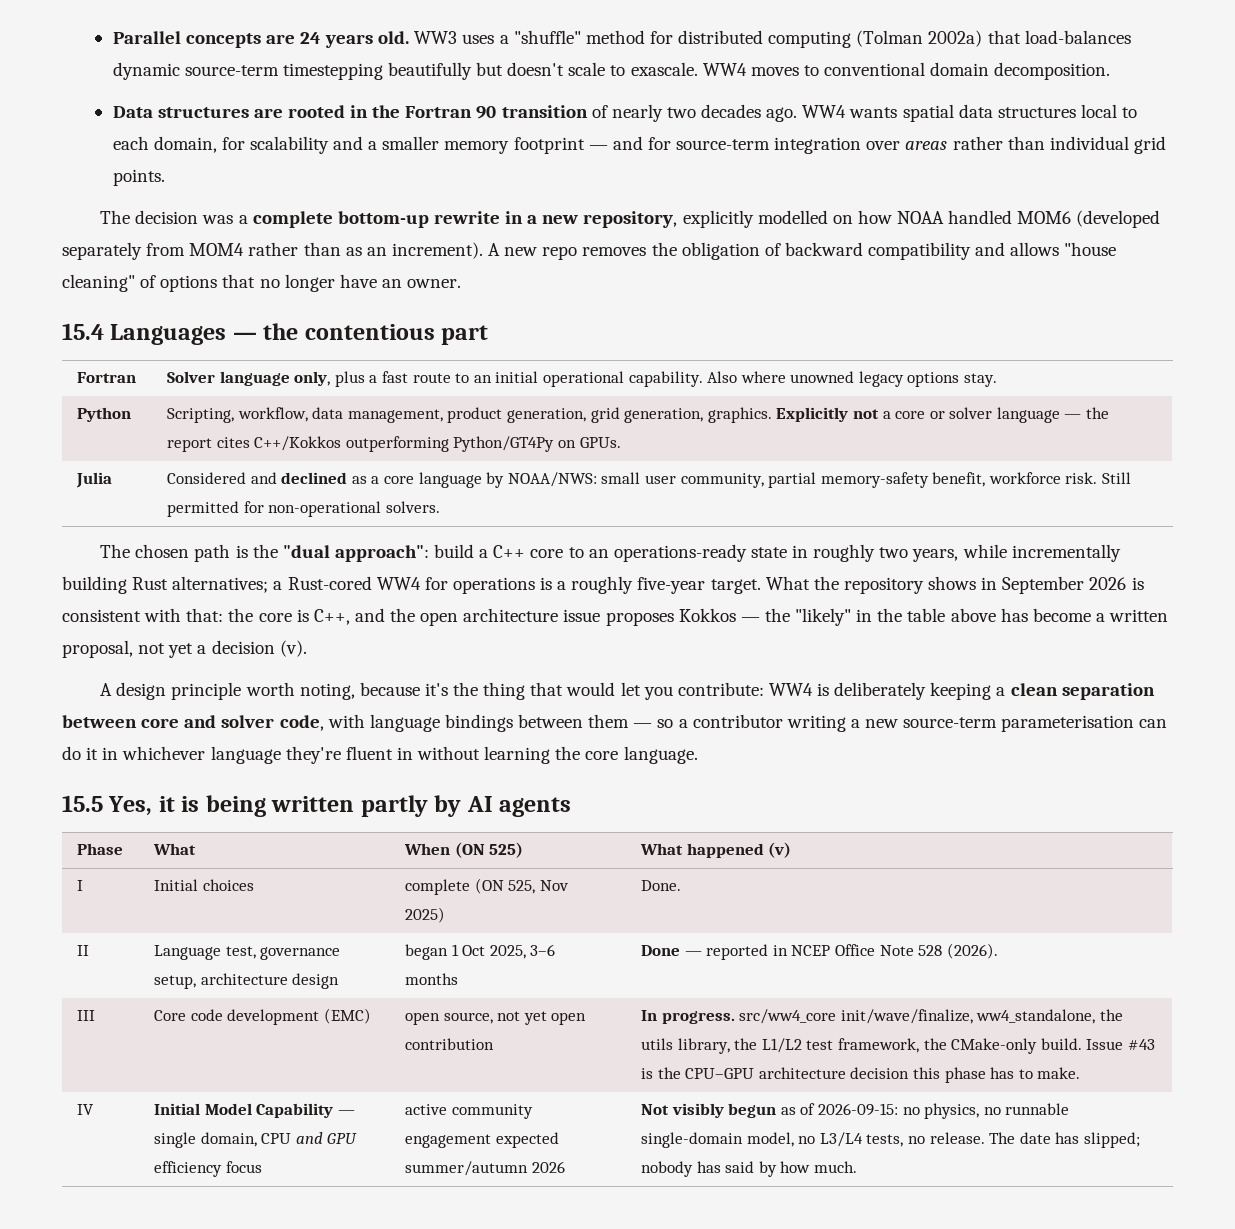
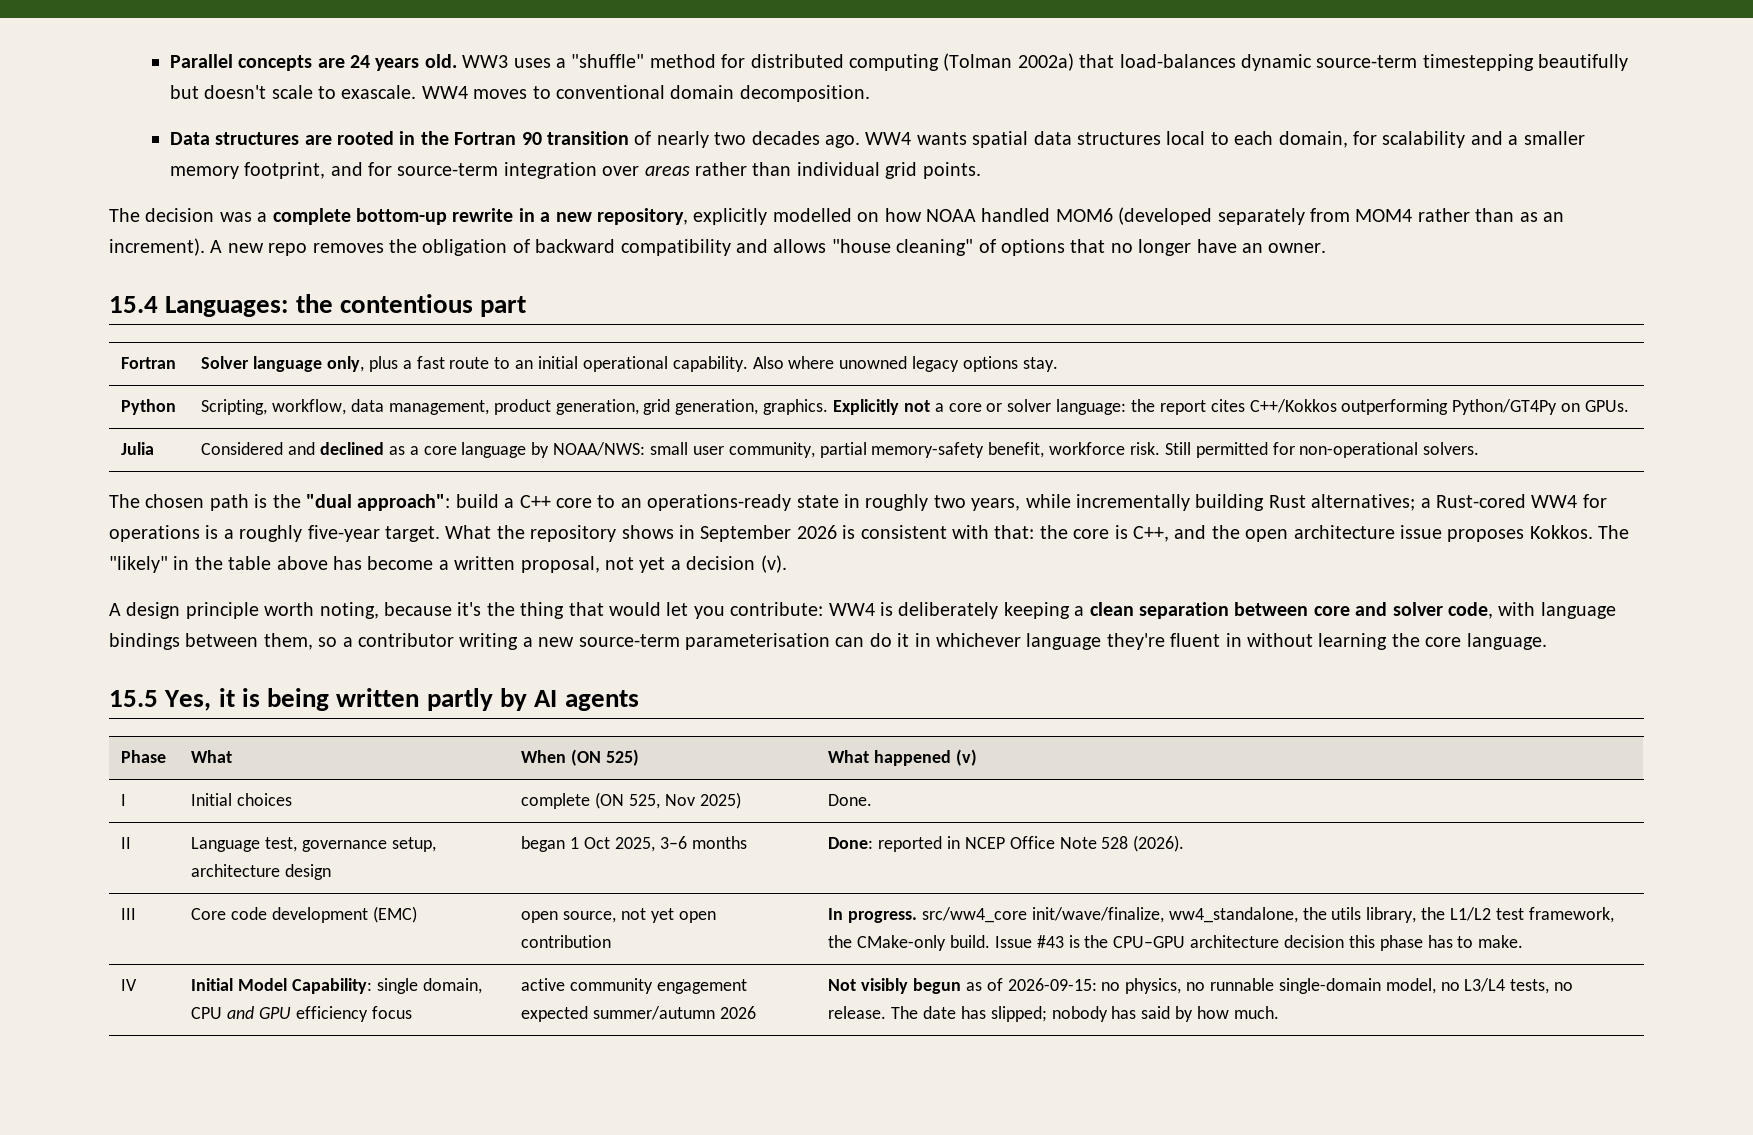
- WW4 wants spatial data structures local to each domain, for scalability and a smaller memory footprint — and for source-term integration over areas rather than individual grid points.
+ WW4 wants spatial data structures local to each domain, for scalability and a smaller memory footprint, and for source-term integration over areas rather than individual grid points.
- 15.4 Languages — the contentious part
+ 15.4 Languages: the contentious part
- Python | Scripting, workflow, data management, product generation, grid generation, graphics. Explicitly not a core or solver language — the report cites C++/Kokkos outperforming Python/GT4Py on GPUs.
+ Python | Scripting, workflow, data management, product generation, grid generation, graphics. Explicitly not a core or solver language: the report cites C++/Kokkos outperforming Python/GT4Py on GPUs.
- What the repository shows in September 2026 is consistent with that: the core is C++, and the open architecture issue proposes Kokkos — the "likely" in the table above has become a written proposal, not yet a decision (v).
+ What the repository shows in September 2026 is consistent with that: the core is C++, and the open architecture issue proposes Kokkos. The "likely" in the table above has become a written proposal, not yet a decision (v).
- A design principle worth noting, because it's the thing that would let you contribute: WW4 is deliberately keeping a clean separation between core and solver code, with language bindings between them — so a contributor writing a new source-term parameterisation can do it in whichever language they're fluent in without learning the core language.
+ A design principle worth noting, because it's the thing that would let you contribute: WW4 is deliberately keeping a clean separation between core and solver code, with language bindings between them, so a contributor writing a new source-term parameterisation can do it in whichever language they're fluent in without learning the core language.
- II | Language test, governance setup, architecture design | began 1 Oct 2025, 3–6 months | Done — reported in NCEP Office Note 528 (2026).
+ II | Language test, governance setup, architecture design | began 1 Oct 2025, 3–6 months | Done: reported in NCEP Office Note 528 (2026).
- Initial Model Capability — single domain, CPU and GPU efficiency focus
+ Initial Model Capability: single domain, CPU and GPU efficiency focus

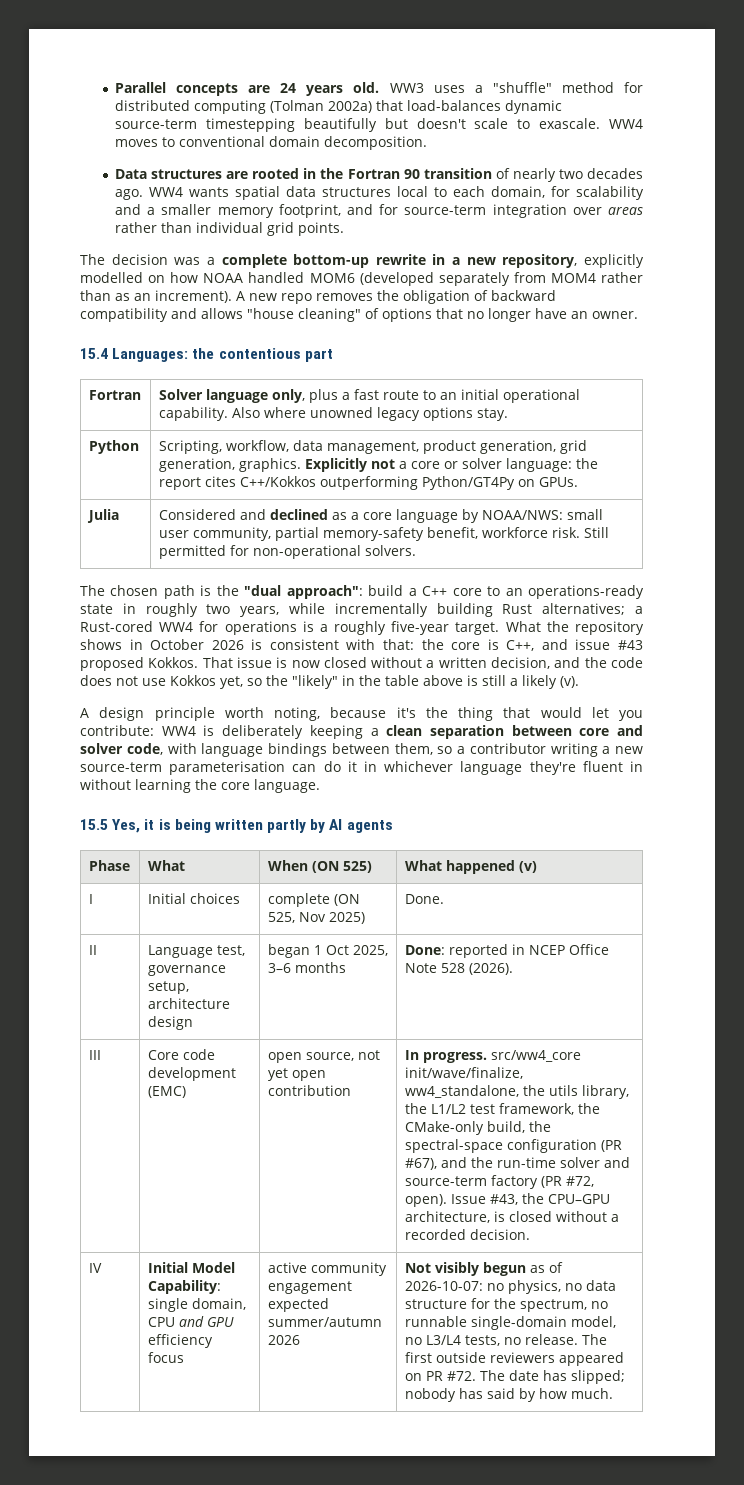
- What the repository shows in September 2026 is consistent with that: the core is C++, and the open architecture issue proposes Kokkos. The "likely" in the table above has become a written proposal, not yet a decision (v).
+ What the repository shows in October 2026 is consistent with that: the core is C++, and issue #43 proposed Kokkos. That issue is now closed without a written decision, and the code does not use Kokkos yet, so the "likely" in the table above is still a likely (v).
- In progress. src/ww4_core init/wave/finalize, ww4_standalone, the utils library, the L1/L2 test framework, the CMake-only build. Issue #43 is the CPU–GPU architecture decision this phase has to make.
+ In progress. src/ww4_core init/wave/finalize, ww4_standalone, the utils library, the L1/L2 test framework, the CMake-only build, the spectral-space configuration (PR #67), and the run-time solver and source-term factory (PR #72, open). Issue #43, the CPU–GPU architecture, is closed without a recorded decision.
- Not visibly begun as of 2026-09-15: no physics, no runnable single-domain model, no L3/L4 tests, no release.
+ Not visibly begun as of 2026-10-07: no physics, no data structure for the spectrum, no runnable single-domain model, no L3/L4 tests, no release.
- The date has slipped; nobody has said by how much.
+ The first outside reviewers appeared on PR #72. The date has slipped; nobody has said by how much.

